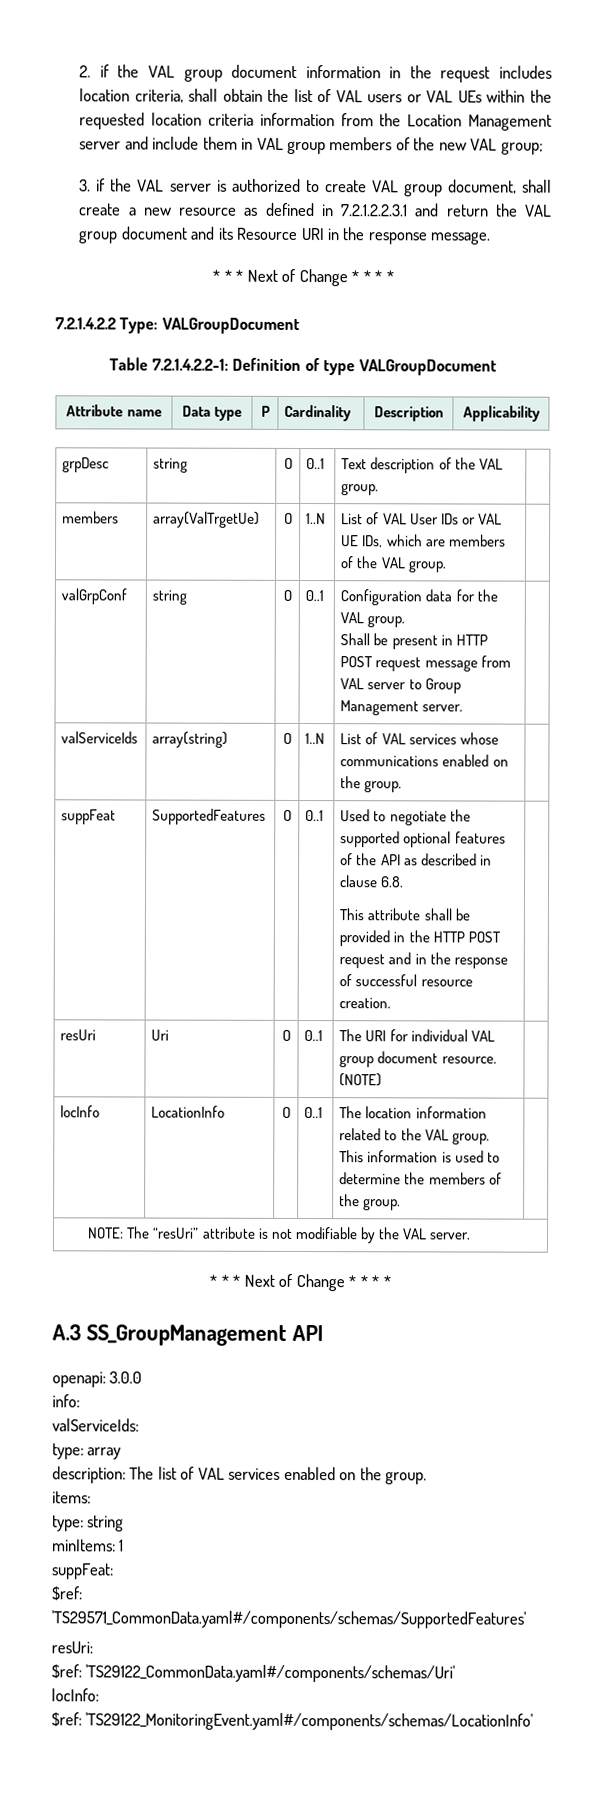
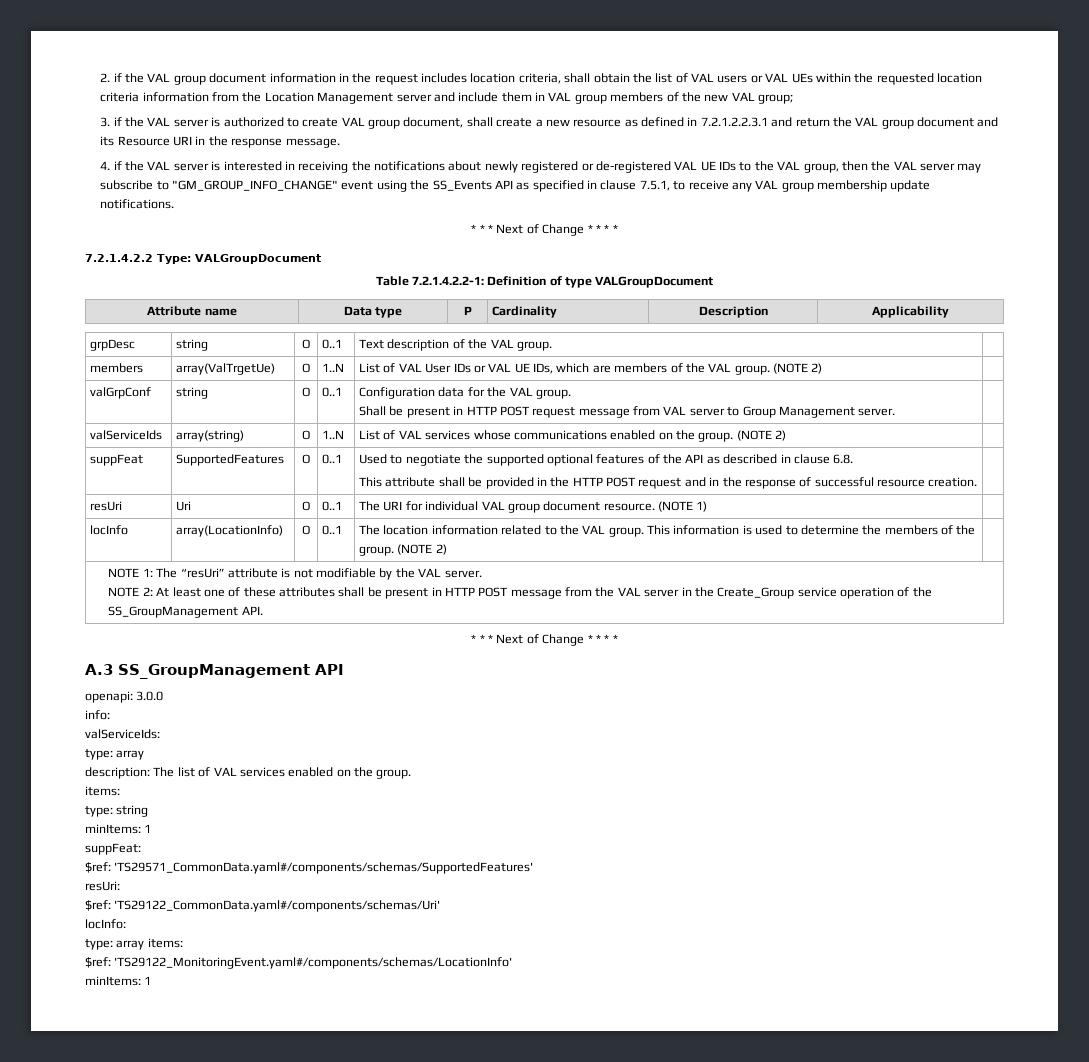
+ 4. if the VAL server is interested in receiving the notifications about newly registered or de-registered VAL UE IDs to the VAL group, then the VAL server may subscribe to "GM_GROUP_INFO_CHANGE" event using the SS_Events API as specified in clause 7.5.1, to receive any VAL group membership update notifications.
- members | array(ValTrgetUe) | O | 1..N | List of VAL User IDs or VAL UE IDs, which are members of the VAL group. |
+ members | array(ValTrgetUe) | O | 1..N | List of VAL User IDs or VAL UE IDs, which are members of the VAL group. (NOTE 2) |
- valServiceIds | array(string) | O | 1..N | List of VAL services whose communications enabled on the group. |
+ valServiceIds | array(string) | O | 1..N | List of VAL services whose communications enabled on the group. (NOTE 2) |
- resUri | Uri | O | 0..1 | The URI for individual VAL group document resource. (NOTE) |
+ resUri | Uri | O | 0..1 | The URI for individual VAL group document resource. (NOTE 1) |
- locInfo | LocationInfo | O | 0..1 | The location information related to the VAL group. This information is used to determine the members of the group. |
- NOTE: The “resUri” attribute is not modifiable by the VAL server.
+ locInfo | array(LocationInfo) | O | 0..1 | The location information related to the VAL group. This information is used to determine the members of the group. (NOTE 2) |
+ NOTE 1: The “resUri” attribute is not modifiable by the VAL server.
+ NOTE 2: At least one of these attributes shall be present in HTTP POST message from the VAL server in the Create_Group service operation of the SS_GroupManagement API.
+ type: array items:
  $ref: 'TS29122_MonitoringEvent.yaml#/components/schemas/LocationInfo'
+ minItems: 1

